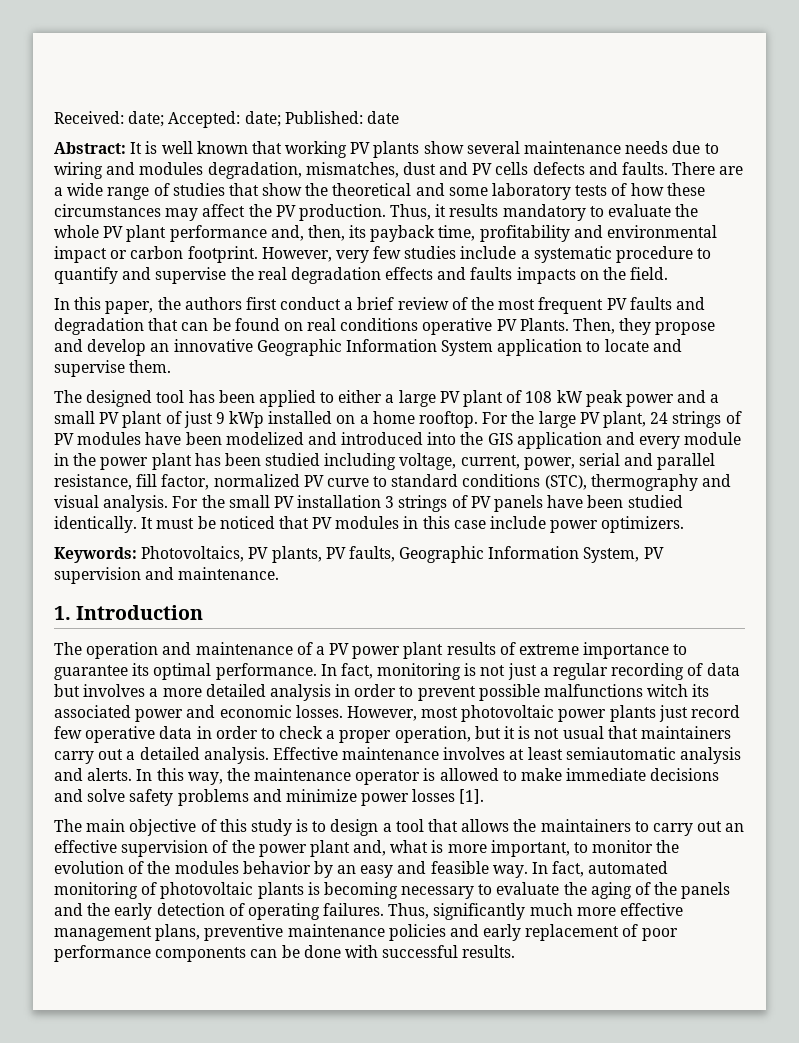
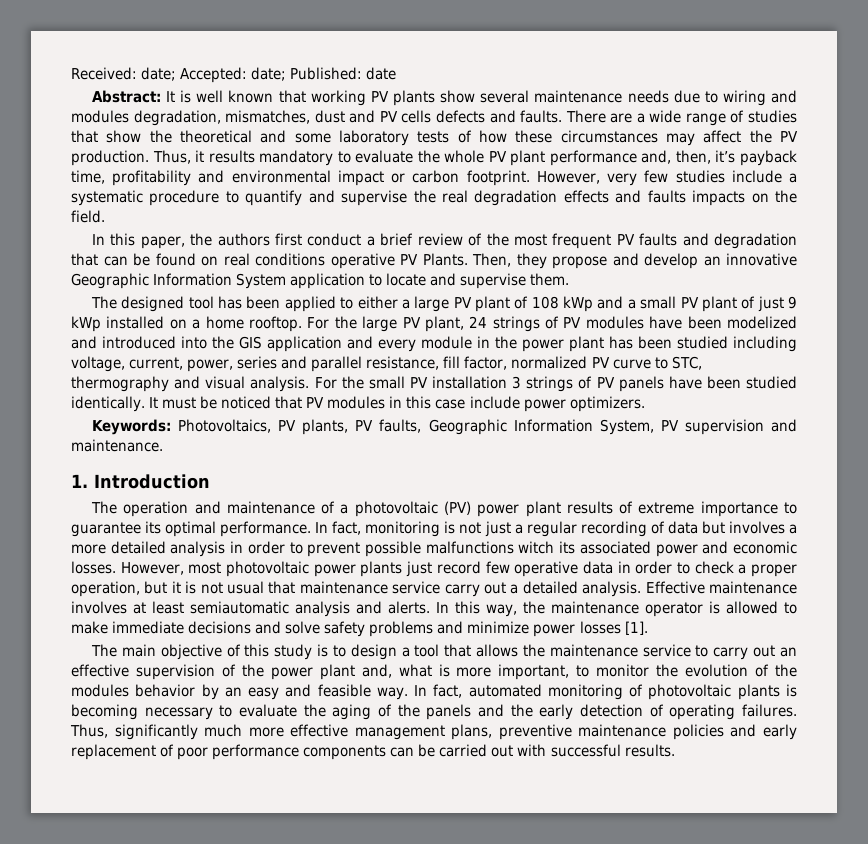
- Thus, it results mandatory to evaluate the whole PV plant performance and, then, its payback time, profitability and environmental impact or carbon footprint.
+ Thus, it results mandatory to evaluate the whole PV plant performance and, then, it’s payback time, profitability and environmental impact or carbon footprint.
- The designed tool has been applied to either a large PV plant of 108 kW peak power and a small PV plant of just 9 kWp installed on a home rooftop.
+ The designed tool has been applied to either a large PV plant of 108 kWp and a small PV plant of just 9 kWp installed on a home rooftop.
- For the large PV plant, 24 strings of PV modules have been modelized and introduced into the GIS application and every module in the power plant has been studied including voltage, current, power, serial and parallel resistance, fill factor, normalized PV curve to standard conditions (STC), thermography and visual analysis.
+ For the large PV plant, 24 strings of PV modules have been modelized and introduced into the GIS application and every module in the power plant has been studied including voltage, current, power, series and parallel resistance, fill factor, normalized PV curve to STC, thermography and visual analysis.
- The operation and maintenance of a PV power plant results of extreme importance to guarantee its optimal performance.
+ The operation and maintenance of a photovoltaic (PV) power plant results of extreme importance to guarantee its optimal performance.
- However, most photovoltaic power plants just record few operative data in order to check a proper operation, but it is not usual that maintainers carry out a detailed analysis.
+ However, most photovoltaic power plants just record few operative data in order to check a proper operation, but it is not usual that maintenance service carry out a detailed analysis.
- The main objective of this study is to design a tool that allows the maintainers to carry out an effective supervision of the power plant and, what is more important, to monitor the evolution of the modules behavior by an easy and feasible way.
+ The main objective of this study is to design a tool that allows the maintenance service to carry out an effective supervision of the power plant and, what is more important, to monitor the evolution of the modules behavior by an easy and feasible way.
- Thus, significantly much more effective management plans, preventive maintenance policies and early replacement of poor performance components can be done with successful results.
+ Thus, significantly much more effective management plans, preventive maintenance policies and early replacement of poor performance components can be carried out with successful results.

